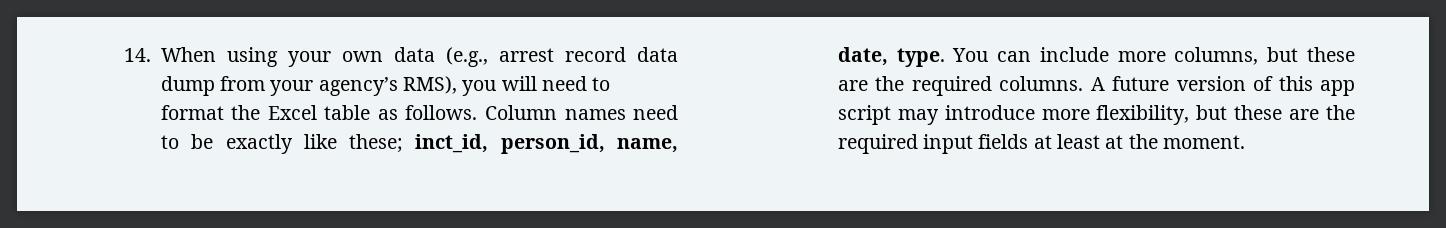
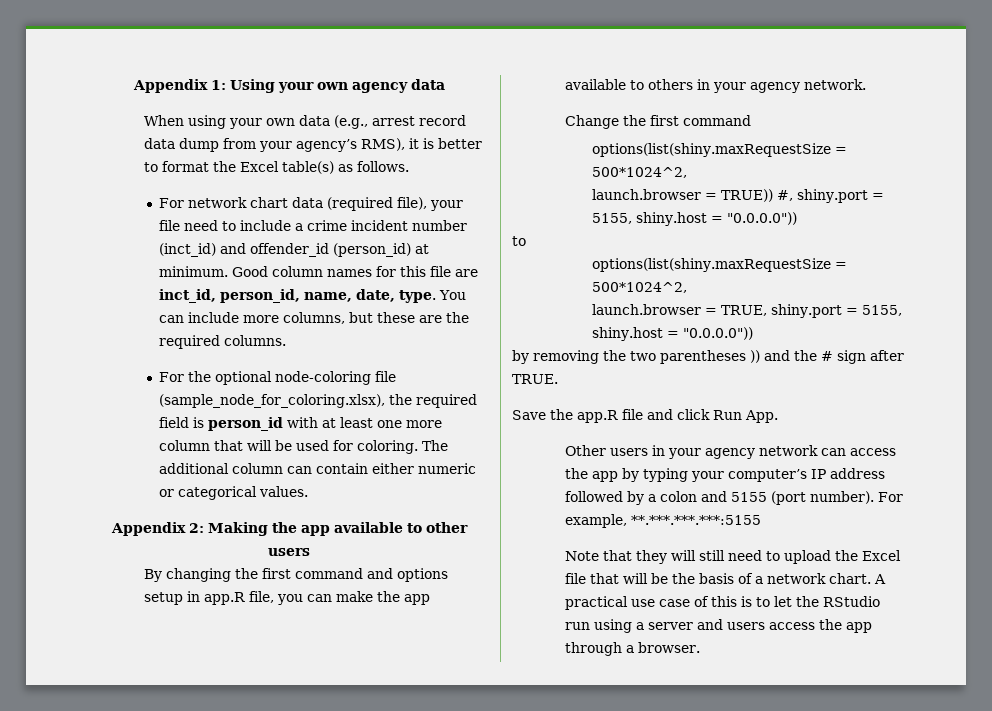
- 14. When using your own data (e.g., arrest record data dump from your agency’s RMS), you will need to format the Excel table as follows. Column names need to be exactly like these; inct_id, person_id, name, date, type.
+ Appendix 1: Using your own agency data
+ When using your own data (e.g., arrest record data dump from your agency’s RMS), it is better to format the Excel table(s) as follows.
+ For network chart data (required file), your file need to include a crime incident number (inct_id) and offender_id (person_id) at minimum. Good column names for this file are inct_id, person_id, name, date, type.
- You can include more columns, but these are the required columns. A future version of this app script may introduce more flexibility, but these are the required input fields at least at the moment.
+ You can include more columns, but these are the required columns.
+ For the optional node-coloring file (sample_node_for_coloring.xlsx), the required field is person_id with at least one more column that will be used for coloring. The additional column can contain either numeric or categorical values.
+ Appendix 2: Making the app available to other users
+ By changing the first command and options setup in app.R file, you can make the app available to others in your agency network.
+ Change the first command
+ options(list(shiny.maxRequestSize = 500*1024^2,
+ launch.browser = TRUE)) #, shiny.port = 5155, shiny.host = "0.0.0.0"))
+ to
+ options(list(shiny.maxRequestSize = 500*1024^2,
+ launch.browser = TRUE, shiny.port = 5155, shiny.host = "0.0.0.0"))
+ by removing the two parentheses )) and the # sign after TRUE.
+ Save the app.R file and click Run App.
+ Other users in your agency network can access the app by typing your computer’s IP address followed by a colon and 5155 (port number). For example, **.***.***.***:5155
+ Note that they will still need to upload the Excel file that will be the basis of a network chart. A practical use case of this is to let the RStudio run using a server and users access the app through a browser.

